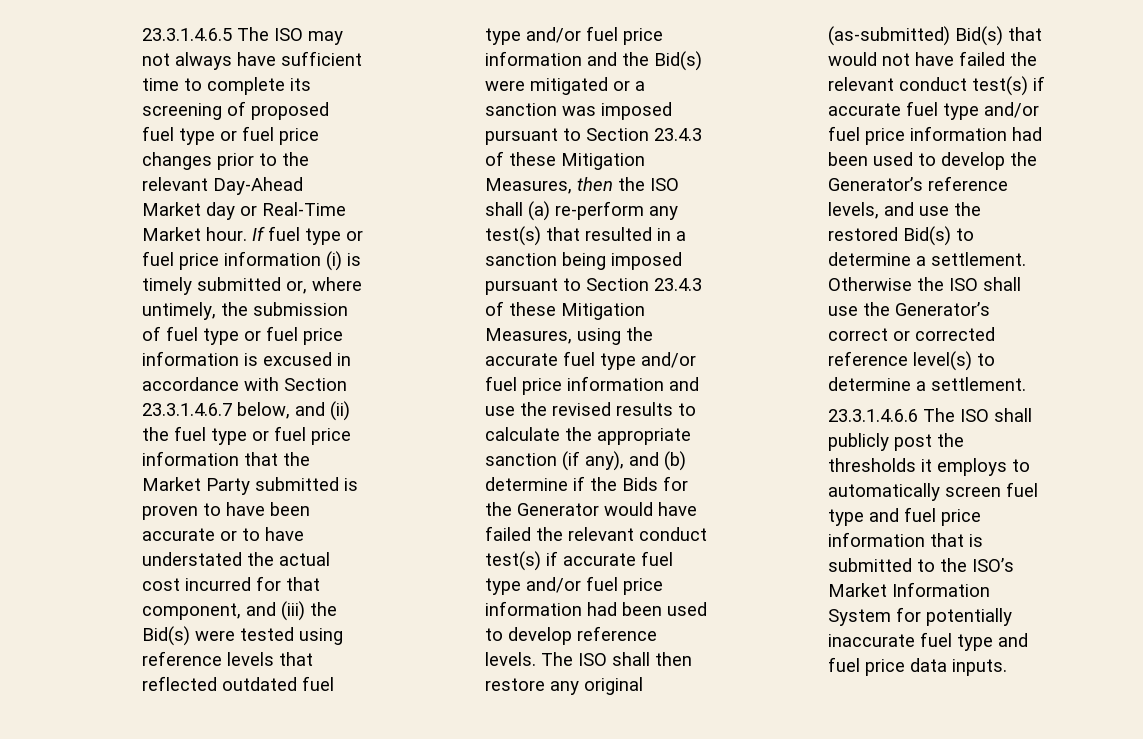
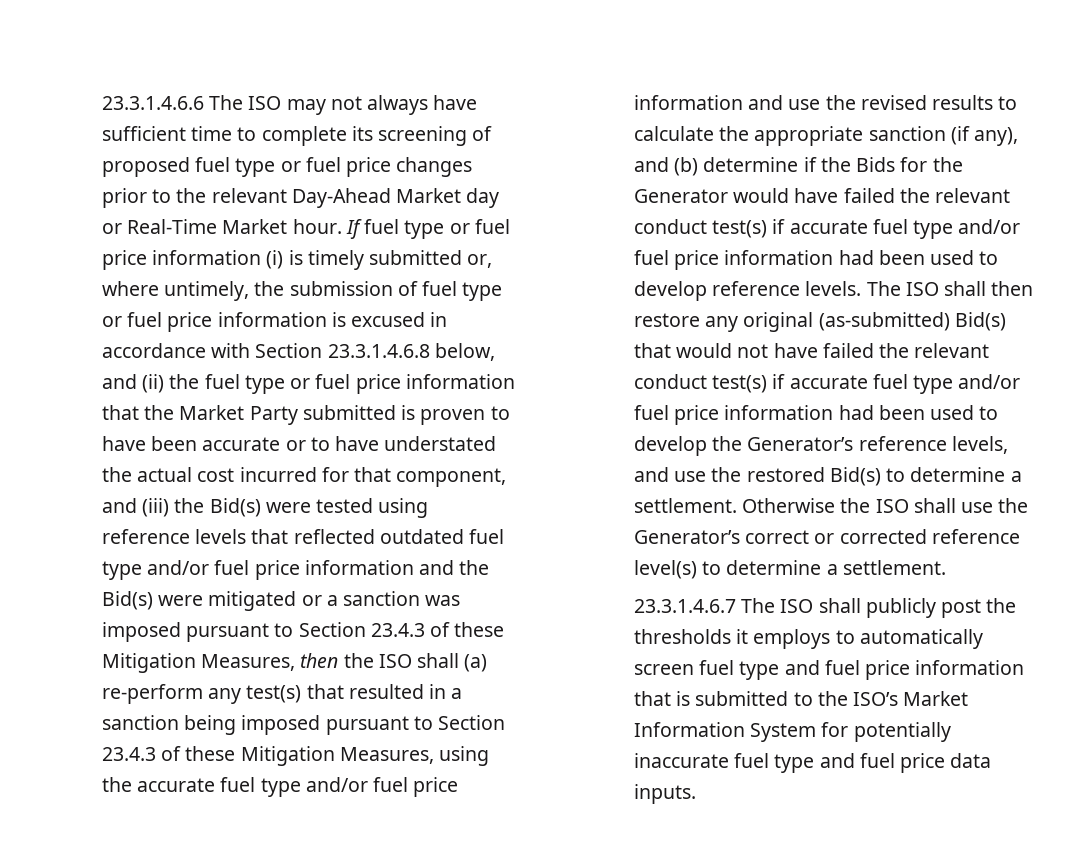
- 23.3.1.4.6.5 The ISO may not always have sufficient time to complete its screening of proposed fuel type or fuel price changes prior to the relevant Day-Ahead Market day or Real-Time Market hour.
+ 23.3.1.4.6.6 The ISO may not always have sufficient time to complete its screening of proposed fuel type or fuel price changes prior to the relevant Day-Ahead Market day or Real-Time Market hour.
- If fuel type or fuel price information (i) is timely submitted or, where untimely, the submission of fuel type or fuel price information is excused in accordance with Section 23.3.1.4.6.7 below, and (ii) the fuel type or fuel price information that the Market Party submitted is proven to have been accurate or to have understated the actual cost incurred for that component, and (iii) the Bid(s) were tested using reference levels that reflected outdated fuel type and/or fuel price information and the Bid(s) were mitigated or a sanction was imposed pursuant to Section 23.4.3 of these Mitigation Measures, then the ISO shall (a) re-perform any test(s) that resulted in a sanction being imposed pursuant to Section 23.4.3 of these Mitigation Measures, using the accurate fuel type and/or fuel price information and use the revised results to calculate the appropriate sanction (if any), and (b) determine if the Bids for the Generator would have failed the relevant conduct test(s) if accurate fuel type and/or fuel price information had been used to develop reference levels.
+ If fuel type or fuel price information (i) is timely submitted or, where untimely, the submission of fuel type or fuel price information is excused in accordance with Section 23.3.1.4.6.8 below, and (ii) the fuel type or fuel price information that the Market Party submitted is proven to have been accurate or to have understated the actual cost incurred for that component, and (iii) the Bid(s) were tested using reference levels that reflected outdated fuel type and/or fuel price information and the Bid(s) were mitigated or a sanction was imposed pursuant to Section 23.4.3 of these Mitigation Measures, then the ISO shall (a) re-perform any test(s) that resulted in a sanction being imposed pursuant to Section 23.4.3 of these Mitigation Measures, using the accurate fuel type and/or fuel price information and use the revised results to calculate the appropriate sanction (if any), and (b) determine if the Bids for the Generator would have failed the relevant conduct test(s) if accurate fuel type and/or fuel price information had been used to develop reference levels.
- 23.3.1.4.6.6 The ISO shall publicly post the thresholds it employs to automatically screen fuel type and fuel price information that is submitted to the ISO’s Market Information System for potentially inaccurate fuel type and fuel price data inputs.
+ 23.3.1.4.6.7 The ISO shall publicly post the thresholds it employs to automatically screen fuel type and fuel price information that is submitted to the ISO’s Market Information System for potentially inaccurate fuel type and fuel price data inputs.

